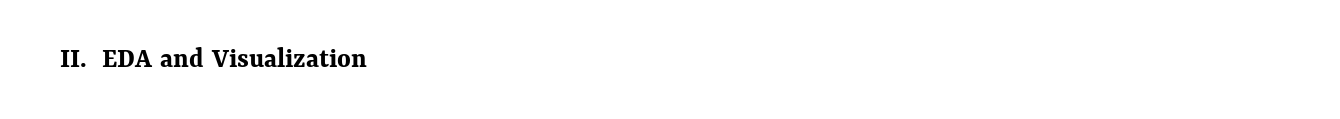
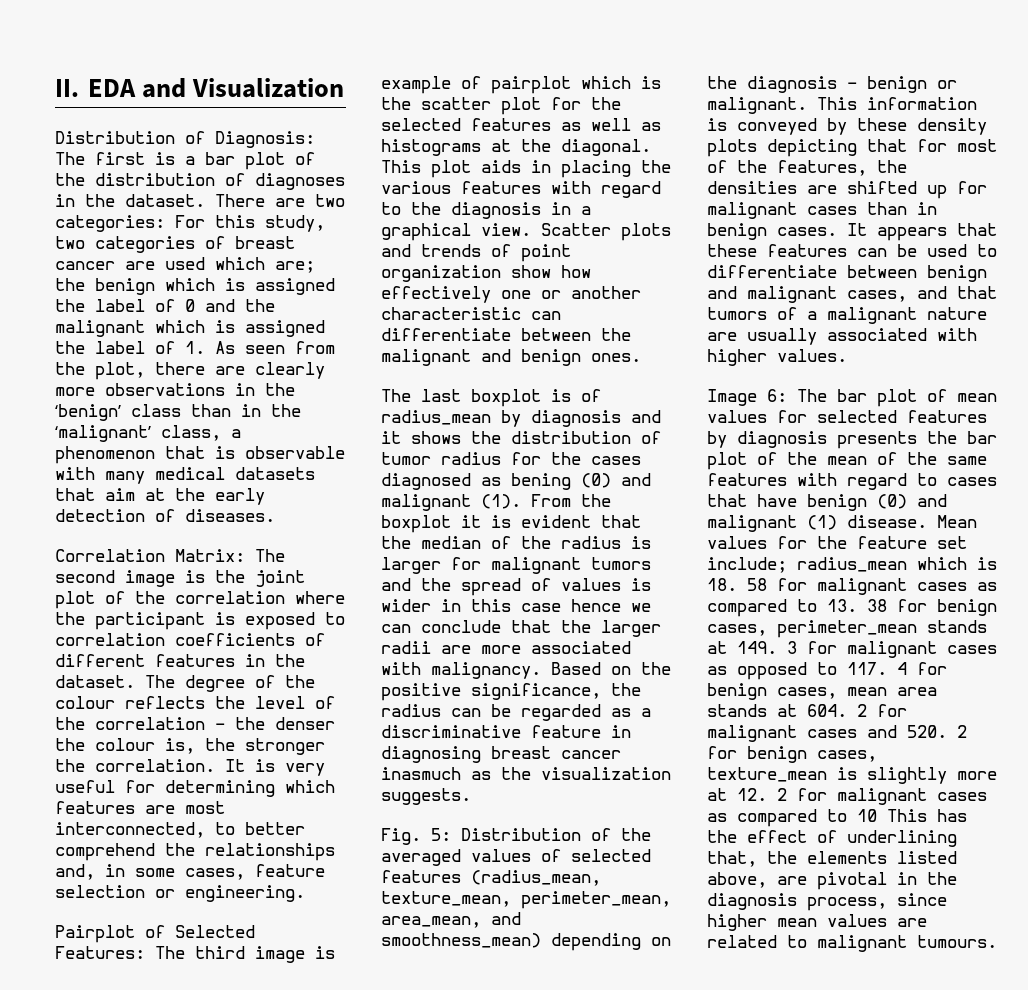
+ Distribution of Diagnosis: The first is a bar plot of the distribution of diagnoses in the dataset. There are two categories: For this study, two categories of breast cancer are used which are; the benign which is assigned the label of 0 and the malignant which is assigned the label of 1. As seen from the plot, there are clearly more observations in the ‘benign’ class than in the ‘malignant’ class, a phenomenon that is observable with many medical datasets that aim at the early detection of diseases.
+ Correlation Matrix: The second image is the joint plot of the correlation where the participant is exposed to correlation coefficients of different features in the dataset. The degree of the colour reflects the level of the correlation – the denser the colour is, the stronger the correlation. It is very useful for determining which features are most interconnected, to better comprehend the relationships and, in some cases, feature selection or engineering.
+ Pairplot of Selected Features: The third image is example of pairplot which is the scatter plot for the selected features as well as histograms at the diagonal. This plot aids in placing the various features with regard to the diagnosis in a graphical view. Scatter plots and trends of point organization show how effectively one or another characteristic can differentiate between the malignant and benign ones.
+ The last boxplot is of radius_mean by diagnosis and it shows the distribution of tumor radius for the cases diagnosed as bening (0) and malignant (1). From the boxplot it is evident that the median of the radius is larger for malignant tumors and the spread of values is wider in this case hence we can conclude that the larger radii are more associated with malignancy. Based on the positive significance, the radius can be regarded as a discriminative feature in diagnosing breast cancer inasmuch as the visualization suggests.
+ Fig. 5: Distribution of the averaged values of selected features (radius_mean, texture_mean, perimeter_mean, area_mean, and smoothness_mean) depending on the diagnosis – benign or malignant. This information is conveyed by these density plots depicting that for most of the features, the densities are shifted up for malignant cases than in benign cases. It appears that these features can be used to differentiate between benign and malignant cases, and that tumors of a malignant nature are usually associated with higher values.
+ Image 6: The bar plot of mean values for selected features by diagnosis presents the bar plot of the mean of the same features with regard to cases that have benign (0) and malignant (1) disease. Mean values for the feature set include; radius_mean which is 18. 58 for malignant cases as compared to 13. 38 for benign cases, perimeter_mean stands at 149. 3 for malignant cases as opposed to 117. 4 for benign cases, mean area stands at 604. 2 for malignant cases and 520. 2 for benign cases, texture_mean is slightly more at 12. 2 for malignant cases as compared to 10 This has the effect of underlining that, the elements listed above, are pivotal in the diagnosis process, since higher mean values are related to malignant tumours.

